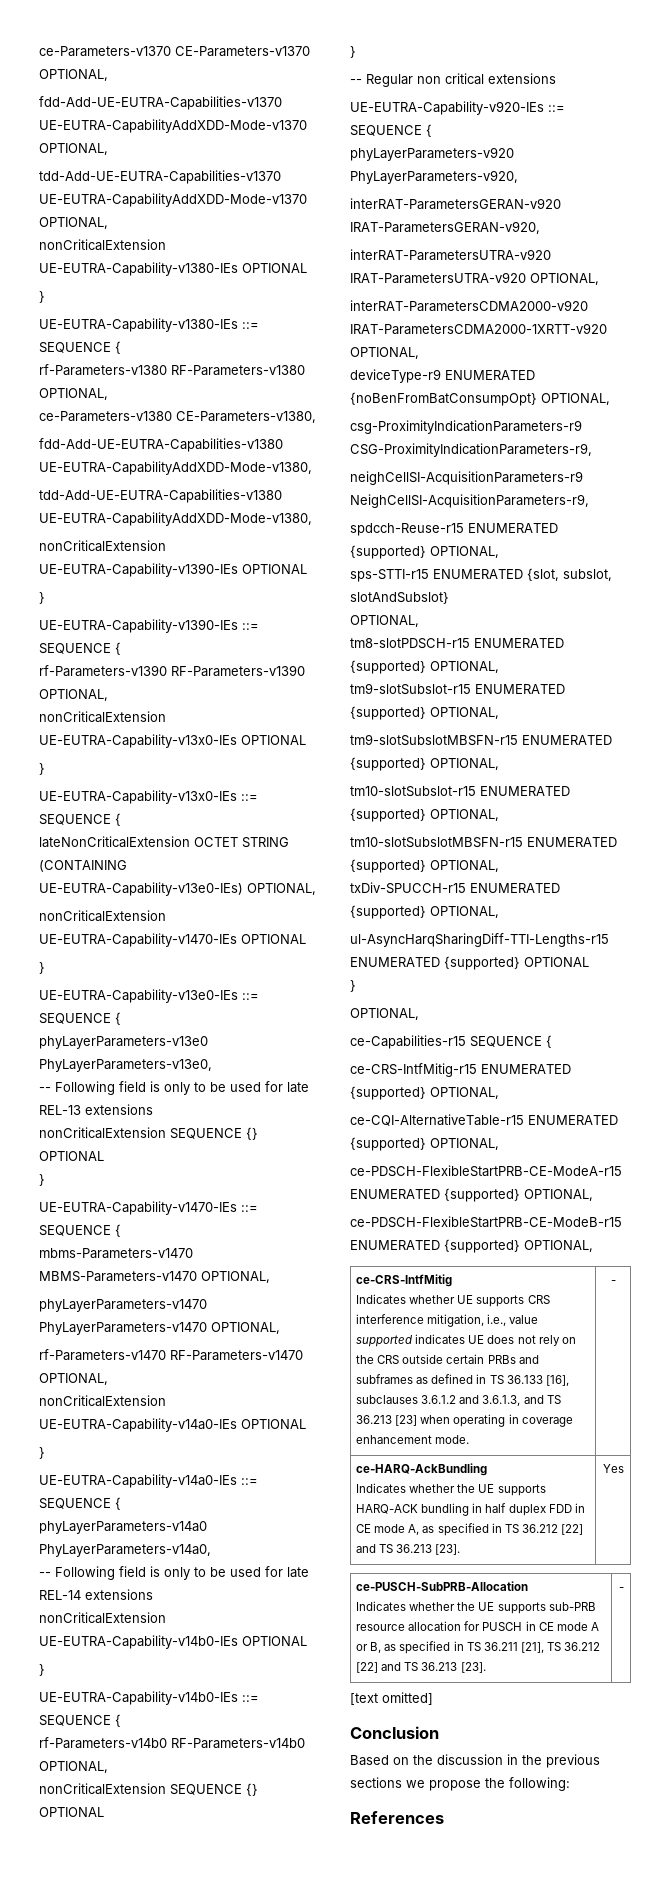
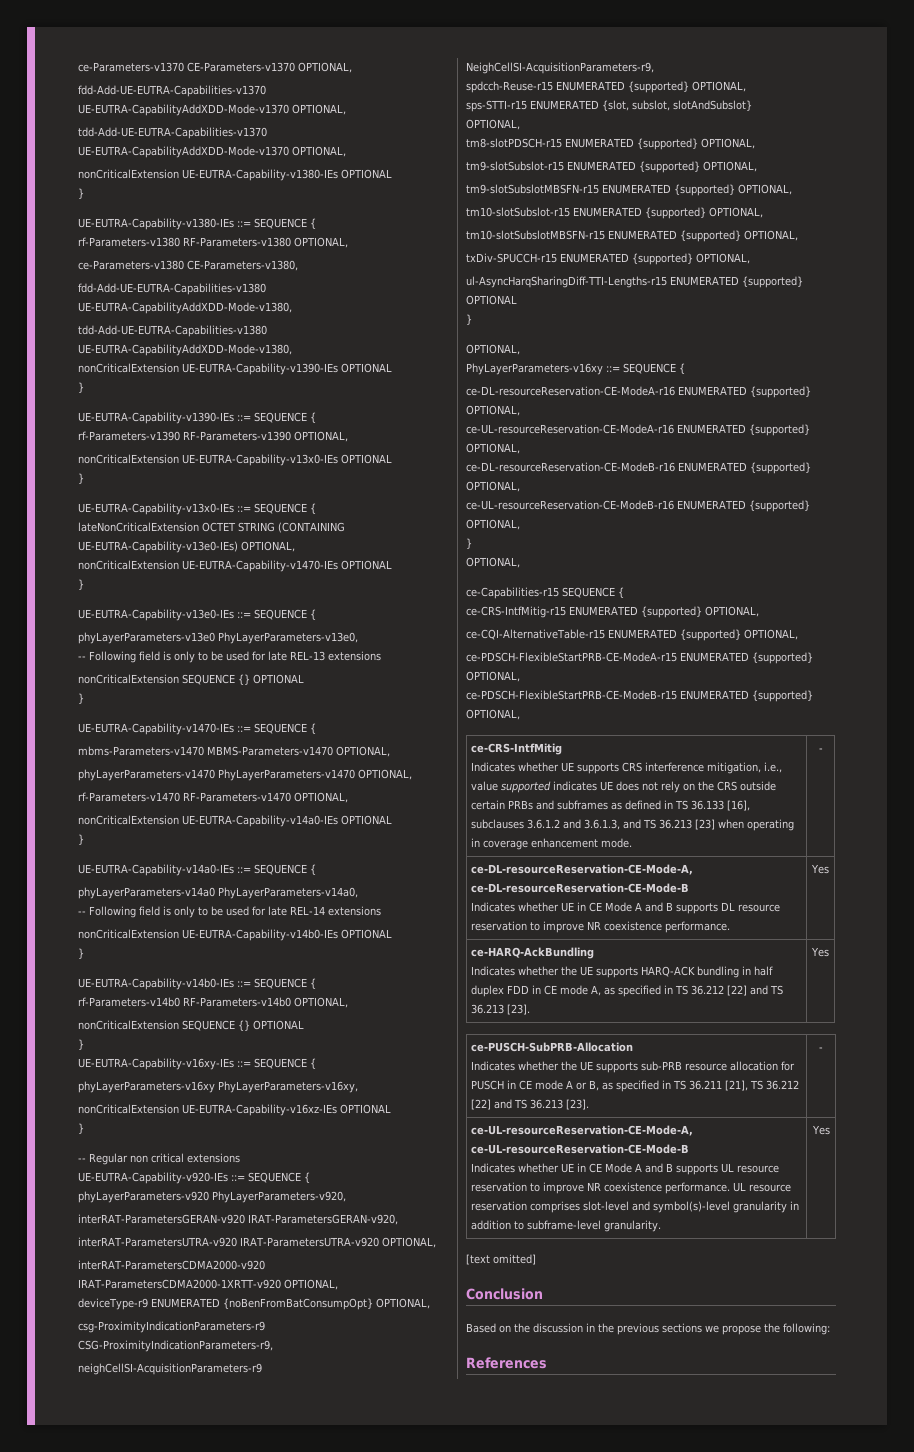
+ UE-EUTRA-Capability-v16xy-IEs ::= SEQUENCE {
+ phyLayerParameters-v16xy PhyLayerParameters-v16xy,
+ nonCriticalExtension UE-EUTRA-Capability-v16xz-IEs OPTIONAL
+ }
+ PhyLayerParameters-v16xy ::= SEQUENCE {
+ ce-DL-resourceReservation-CE-ModeA-r16 ENUMERATED {supported} OPTIONAL,
+ ce-UL-resourceReservation-CE-ModeA-r16 ENUMERATED {supported} OPTIONAL,
+ ce-DL-resourceReservation-CE-ModeB-r16 ENUMERATED {supported} OPTIONAL,
+ ce-UL-resourceReservation-CE-ModeB-r16 ENUMERATED {supported} OPTIONAL,
+ }
+ OPTIONAL,
+ ce-DL-resourceReservation-CE-Mode-A, ce-DL-resourceReservation-CE-Mode-B
+ Indicates whether UE in CE Mode A and B supports DL resource reservation to improve NR coexistence performance. | Yes
+ ce-UL-resourceReservation-CE-Mode-A, ce-UL-resourceReservation-CE-Mode-B
+ Indicates whether UE in CE Mode A and B supports UL resource reservation to improve NR coexistence performance. UL resource reservation comprises slot-level and symbol(s)-level granularity in addition to subframe-level granularity. | Yes

